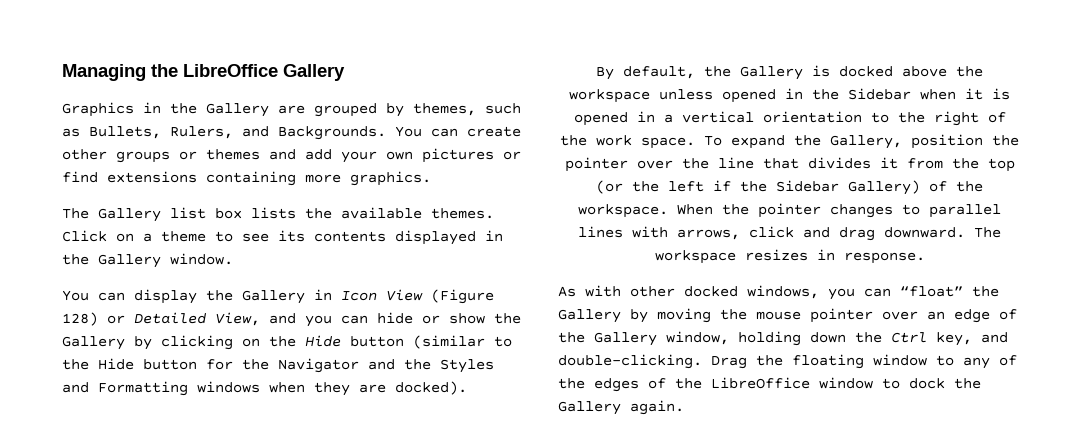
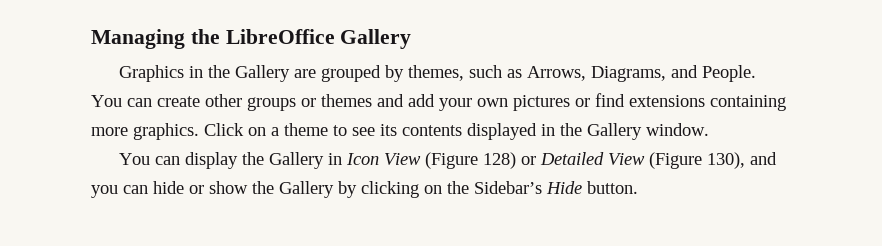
- Graphics in the Gallery are grouped by themes, such as Bullets, Rulers, and Backgrounds.
+ Graphics in the Gallery are grouped by themes, such as Arrows, Diagrams, and People.
- You can create other groups or themes and add your own pictures or find extensions containing more graphics.
- The Gallery list box lists the available themes. Click on a theme to see its contents displayed in the Gallery window.
+ You can create other groups or themes and add your own pictures or find extensions containing more graphics. Click on a theme to see its contents displayed in the Gallery window.
- You can display the Gallery in Icon View (Figure 128) or Detailed View, and you can hide or show the Gallery by clicking on the Hide button (similar to the Hide button for the Navigator and the Styles and Formatting windows when they are docked).
- By default, the Gallery is docked above the workspace unless opened in the Sidebar when it is opened in a vertical orientation to the right of the work space. To expand the Gallery, position the pointer over the line that divides it from the top (or the left if the Sidebar Gallery) of the workspace. When the pointer changes to parallel lines with arrows, click and drag downward. The workspace resizes in response.
- As with other docked windows, you can “float” the Gallery by moving the mouse pointer over an edge of the Gallery window, holding down the Ctrl key, and double-clicking. Drag the floating window to any of the edges of the LibreOffice window to dock the Gallery again.
+ You can display the Gallery in Icon View (Figure 128) or Detailed View (Figure 130), and you can hide or show the Gallery by clicking on the Sidebar’s Hide button.

